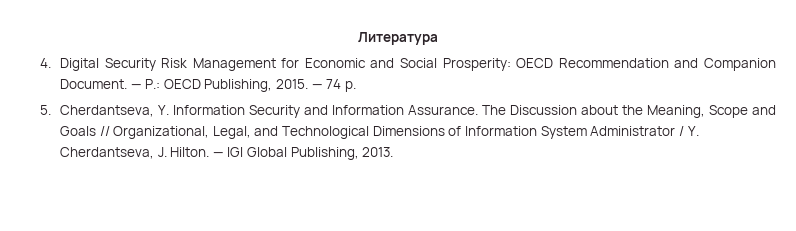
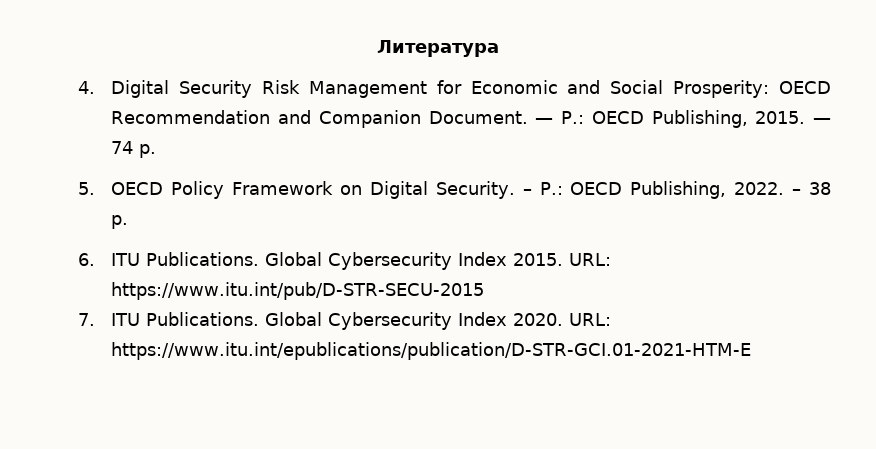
- 5. Cherdantseva, Y. Information Security and Information Assurance. The Discussion about the Meaning, Scope and Goals // Organizational, Legal, and Technological Dimensions of Information System Administrator / Y. Cherdantseva, J. Hilton. — IGI Global Publishing, 2013.
+ 5. OECD Policy Framework on Digital Security. – P.: OECD Publishing, 2022. – 38 p.
+ 6. ITU Publications. Global Cybersecurity Index 2015. URL: https://www.itu.int/pub/D-STR-SECU-2015
+ 7. ITU Publications. Global Cybersecurity Index 2020. URL: https://www.itu.int/epublications/publication/D-STR-GCI.01-2021-HTM-E

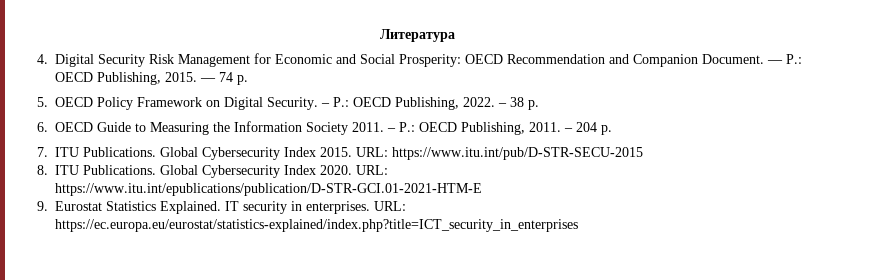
- 6. ITU Publications.
+ 6. OECD Guide to Measuring the Information Society 2011. – P.: OECD Publishing, 2011. – 204 p.
+ 7. ITU Publications.
- 7. ITU Publications.
+ 8. ITU Publications.
+ 9. Eurostat Statistics Explained. IT security in enterprises. URL: https://ec.europa.eu/eurostat/statistics-explained/index.php?title=ICT_security_in_enterprises

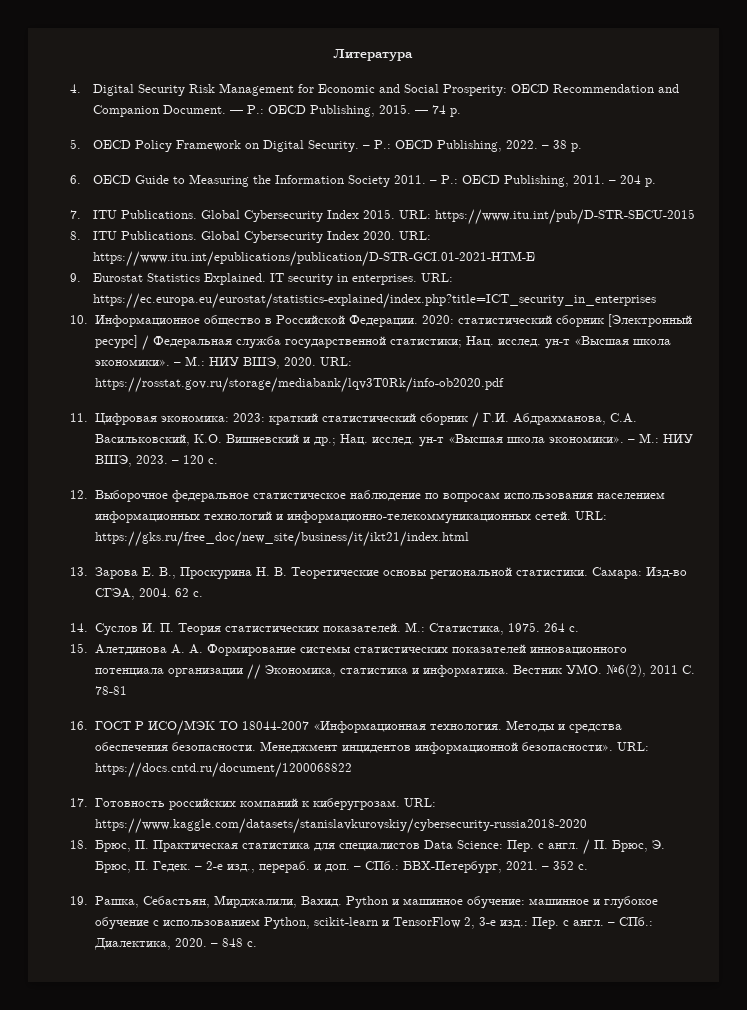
+ 10. Информационное общество в Российской Федерации. 2020: статистический сборник [Электронный ресурс] / Федеральная служба государственной статистики; Нац. исслед. ун-т «Высшая школа экономики». – М.: НИУ ВШЭ, 2020. URL: https://rosstat.gov.ru/storage/mediabank/lqv3T0Rk/info-ob2020.pdf
+ 11. Цифровая экономика: 2023: краткий статистический сборник / Г.И. Абдрахманова, С.А. Васильковский, К.О. Вишневский и др.; Нац. исслед. ун-т «Высшая школа экономики». – М.: НИУ ВШЭ, 2023. – 120 с.
+ 12. Выборочное федеральное статистическое наблюдение по вопросам использования населением информационных технологий и информационно-телекоммуникационных сетей. URL: https://gks.ru/free_doc/new_site/business/it/ikt21/index.html
+ 13. Зарова Е. В., Проскурина Н. В. Теоретические основы региональной статистики. Самара: Изд-во СГЭА, 2004. 62 с.
+ 14. Суслов И. П. Теория статистических показателей. М.: Статистика, 1975. 264 c.
+ 15. Алетдинова А. А. Формирование системы статистических показателей инновационного потенциала организации // Экономика, статистика и информатика. Вестник УМО. №6(2), 2011 C. 78-81
+ 16. ГОСТ Р ИСО/МЭК ТО 18044-2007 «Информационная технология. Методы и средства обеспечения безопасности. Менеджмент инцидентов информационной безопасности». URL: https://docs.cntd.ru/document/1200068822
+ 17. Готовность российских компаний к киберугрозам. URL: https://www.kaggle.com/datasets/stanislavkurovskiy/cybersecurity-russia2018-2020
+ 18. Брюс, П. Практическая статистика для специалистов Data Science: Пер. с англ. / П. Брюс, Э. Брюс, П. Гедек. – 2-е изд., перераб. и доп. – СПб.: БВХ-Петербург, 2021. – 352 с.
+ 19. Рашка, Себастьян, Мирджалили, Вахид. Python и машинное обучение: машинное и глубокое обучение с использованием Python, scikit-learn и TensorFlow 2, 3-е изд.: Пер. с англ. – СПб.: Диалектика, 2020. – 848 с.

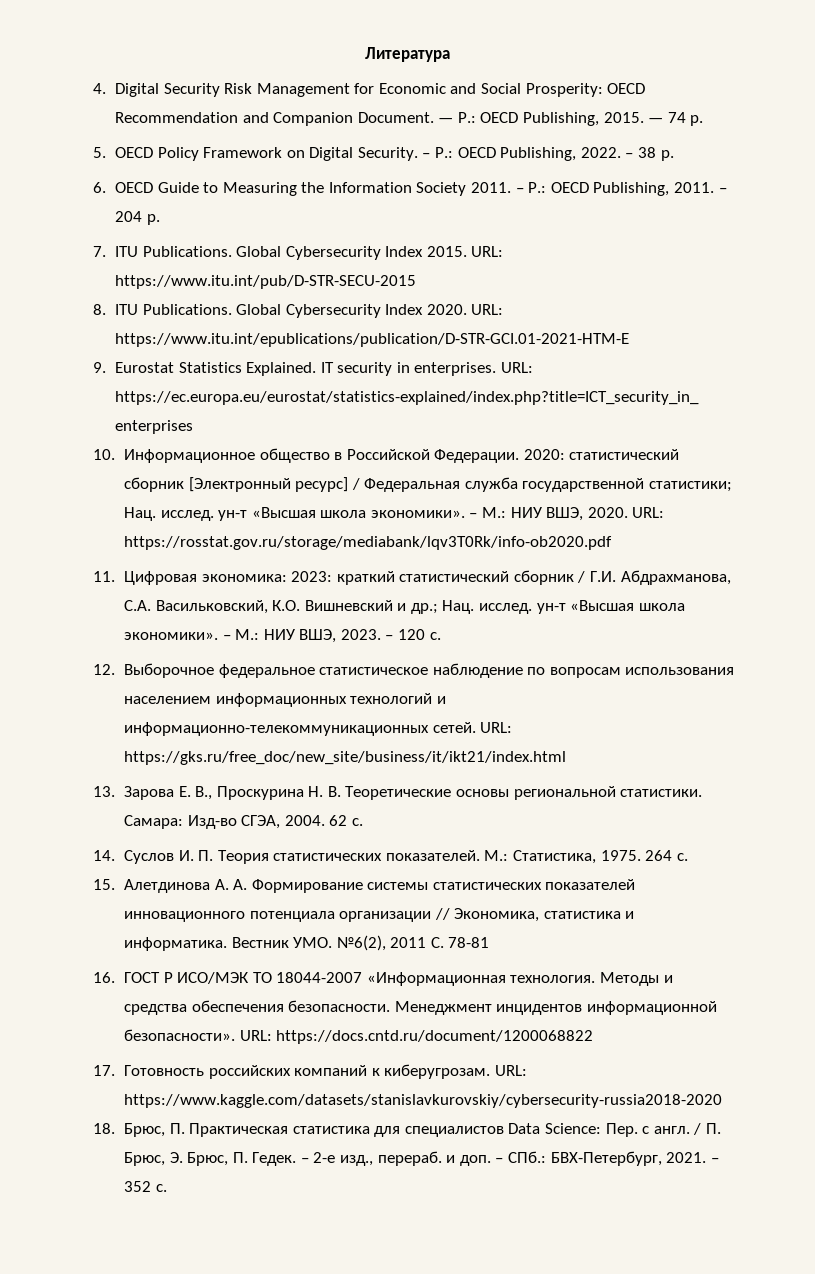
- 19. Рашка, Себастьян, Мирджалили, Вахид. Python и машинное обучение: машинное и глубокое обучение с использованием Python, scikit-learn и TensorFlow 2, 3-е изд.: Пер. с англ. – СПб.: Диалектика, 2020. – 848 с.

